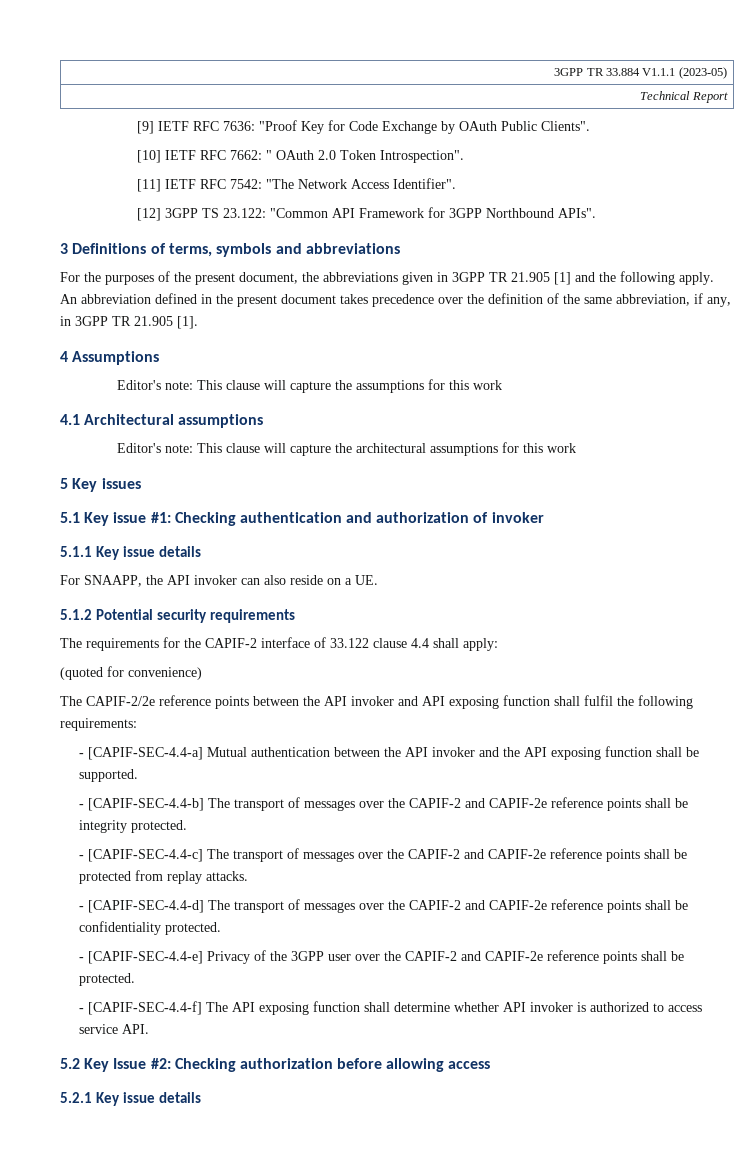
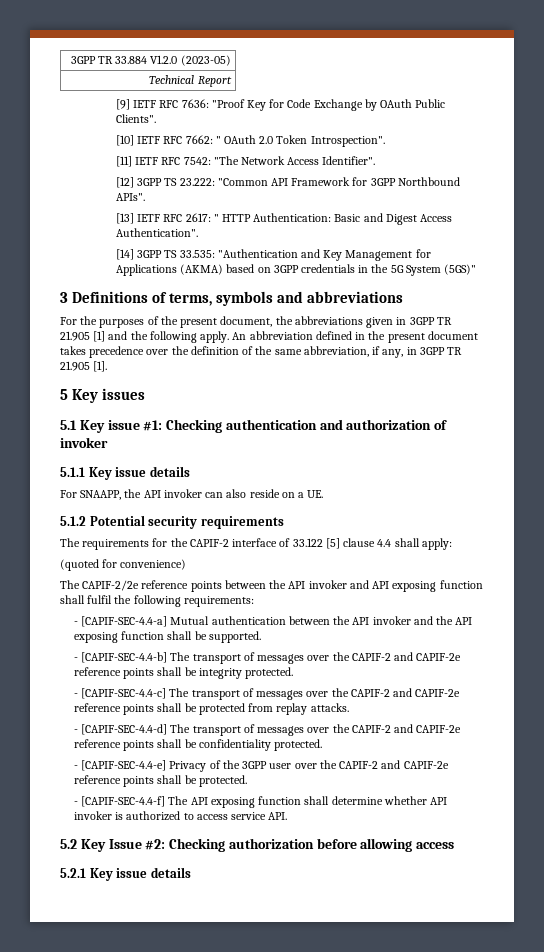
- 3GPP TR 33.884 V1.1.1 (2023-05)
+ 3GPP TR 33.884 V1.2.0 (2023-05)
- [12] 3GPP TS 23.122: "Common API Framework for 3GPP Northbound APIs".
+ [12] 3GPP TS 23.222: "Common API Framework for 3GPP Northbound APIs".
+ [13] IETF RFC 2617: " HTTP Authentication: Basic and Digest Access Authentication".
+ [14] 3GPP TS 33.535: "Authentication and Key Management for Applications (AKMA) based on 3GPP credentials in the 5G System (5GS)"
- 4 Assumptions
- Editor's note: This clause will capture the assumptions for this work
- 4.1 Architectural assumptions
- Editor's note: This clause will capture the architectural assumptions for this work
- The requirements for the CAPIF-2 interface of 33.122 clause 4.4 shall apply:
+ The requirements for the CAPIF-2 interface of 33.122 [5] clause 4.4 shall apply:

